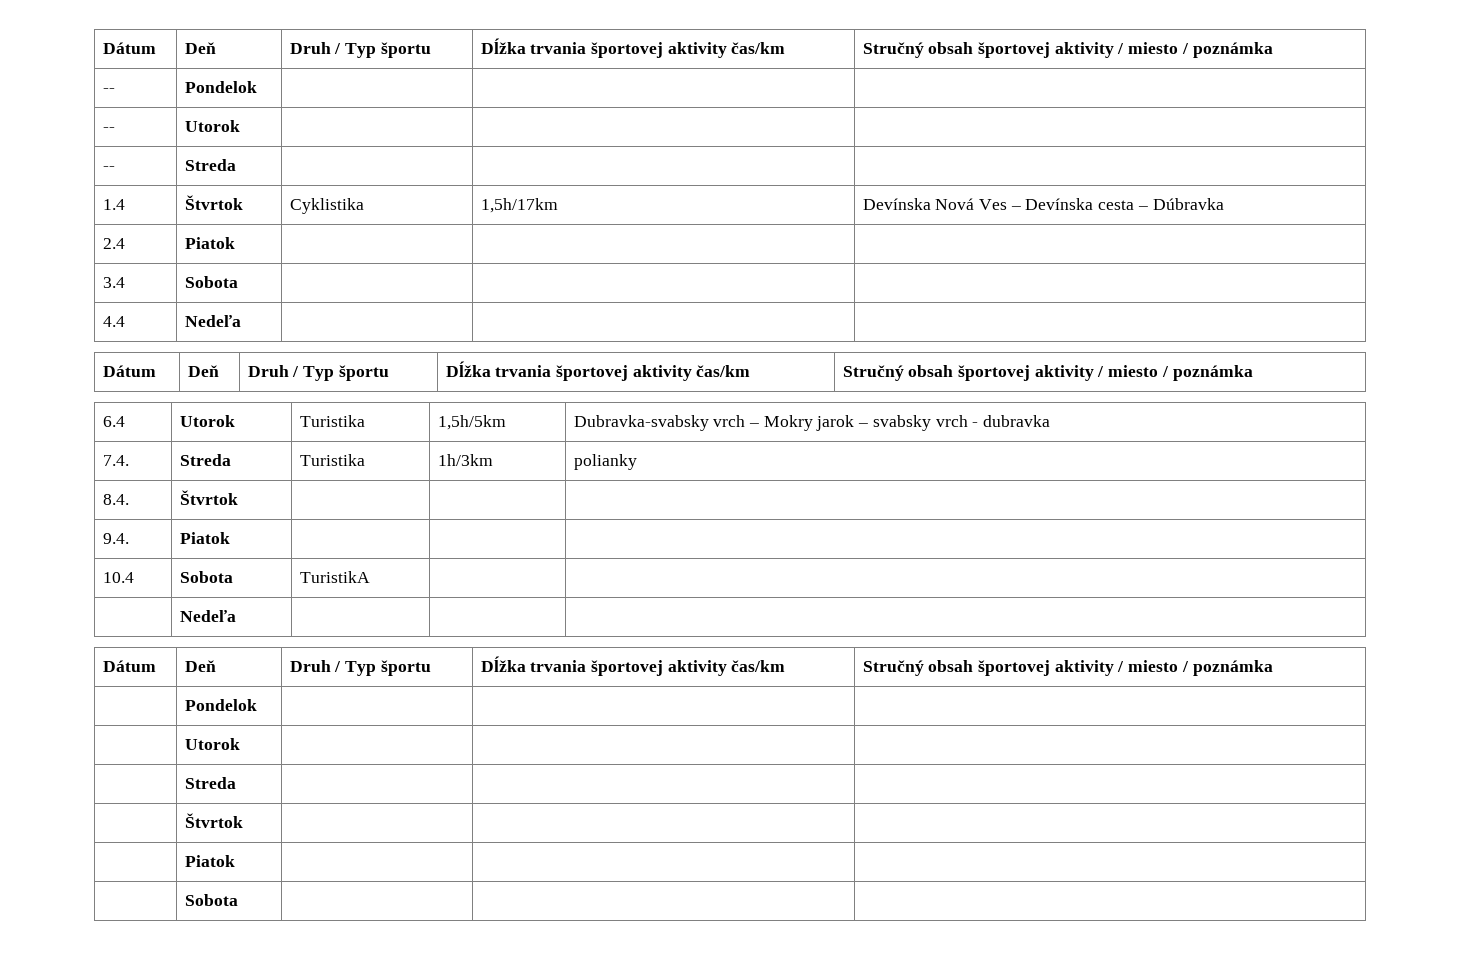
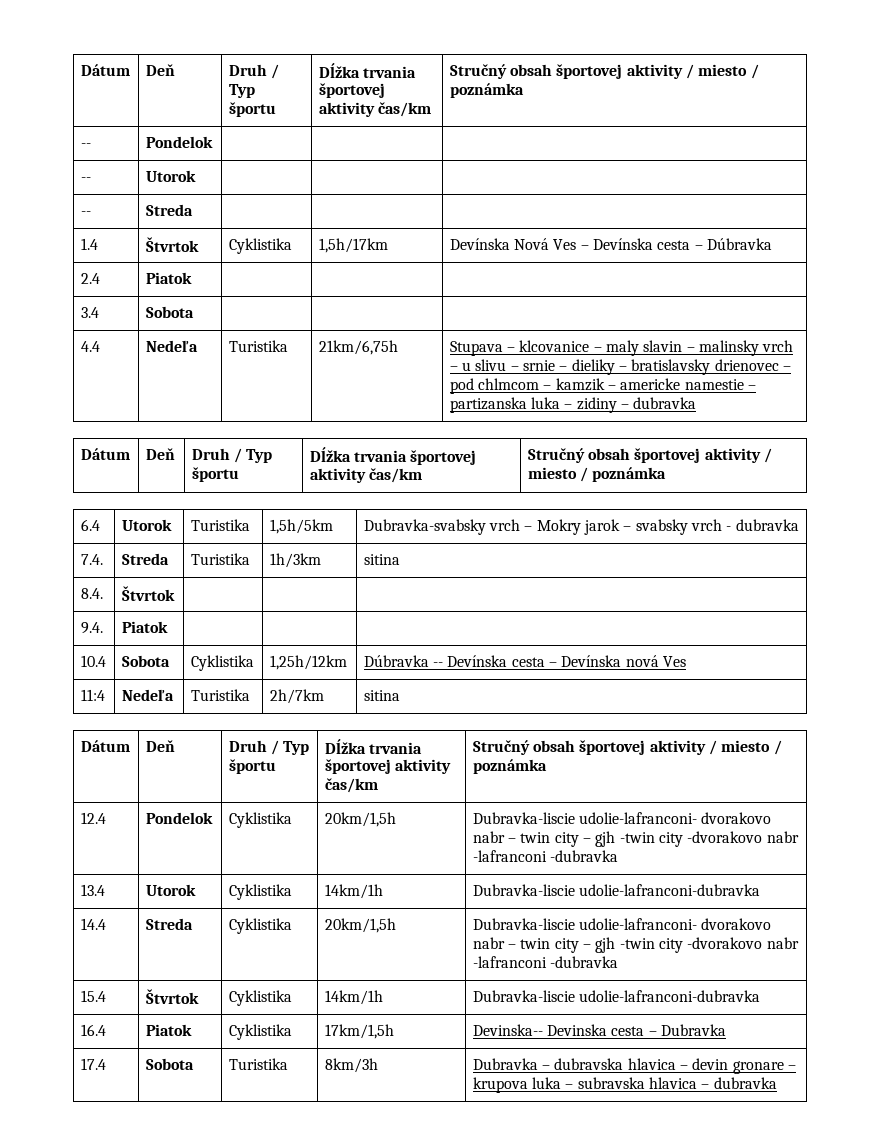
- 4.4 | Nedeľa | | |
+ 4.4 | Nedeľa | Turistika | 21km/6,75h | Stupava – klcovanice – maly slavin – malinsky vrch – u slivu – srnie – dieliky – bratislavsky drienovec – pod chlmcom – kamzik – americke namestie – partizanska luka – zidiny – dubravka
- 7.4. | Streda | Turistika | 1h/3km | polianky
+ 7.4. | Streda | Turistika | 1h/3km | sitina
- 10.4 | Sobota | TuristikA | |
- | Nedeľa | | |
+ 10.4 | Sobota | Cyklistika | 1,25h/12km | Dúbravka -- Devínska cesta – Devínska nová Ves
+ 11:4 | Nedeľa | Turistika | 2h/7km | sitina
  Dátum | Deň | Druh / Typ športu | Dĺžka trvania športovej aktivity čas/km | Stručný obsah športovej aktivity / miesto / poznámka
- | Pondelok | | |
- | Utorok | | |
- | Streda | | |
- | Štvrtok | | |
- | Piatok | | |
- | Sobota | | |
+ 12.4 | Pondelok | Cyklistika | 20km/1,5h | Dubravka-liscie udolie-lafranconi- dvorakovo nabr – twin city – gjh -twin city -dvorakovo nabr -lafranconi -dubravka
+ 13.4 | Utorok | Cyklistika | 14km/1h | Dubravka-liscie udolie-lafranconi-dubravka
+ 14.4 | Streda | Cyklistika | 20km/1,5h | Dubravka-liscie udolie-lafranconi- dvorakovo nabr – twin city – gjh -twin city -dvorakovo nabr -lafranconi -dubravka
+ 15.4 | Štvrtok | Cyklistika | 14km/1h | Dubravka-liscie udolie-lafranconi-dubravka
+ 16.4 | Piatok | Cyklistika | 17km/1,5h | Devinska-- Devinska cesta – Dubravka
+ 17.4 | Sobota | Turistika | 8km/3h | Dubravka – dubravska hlavica – devin gronare – krupova luka – subravska hlavica – dubravka

